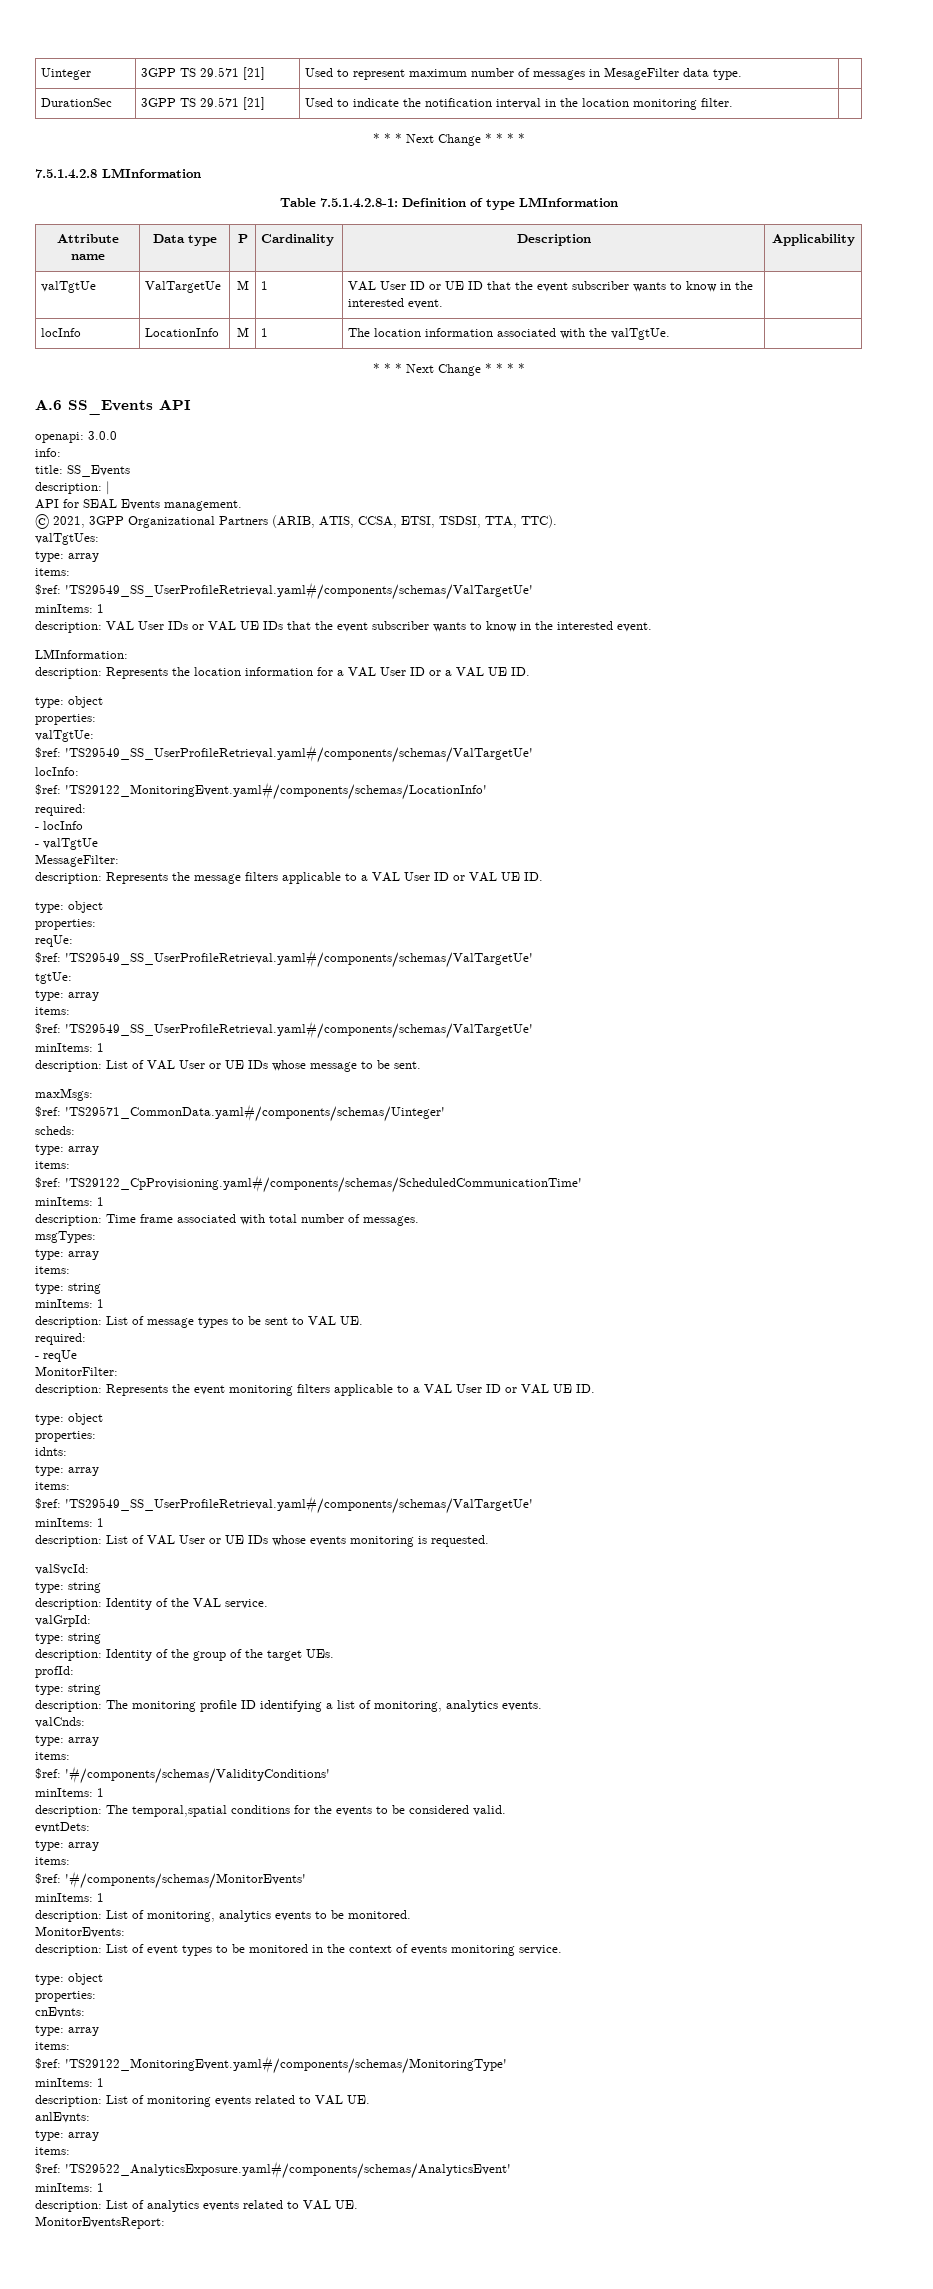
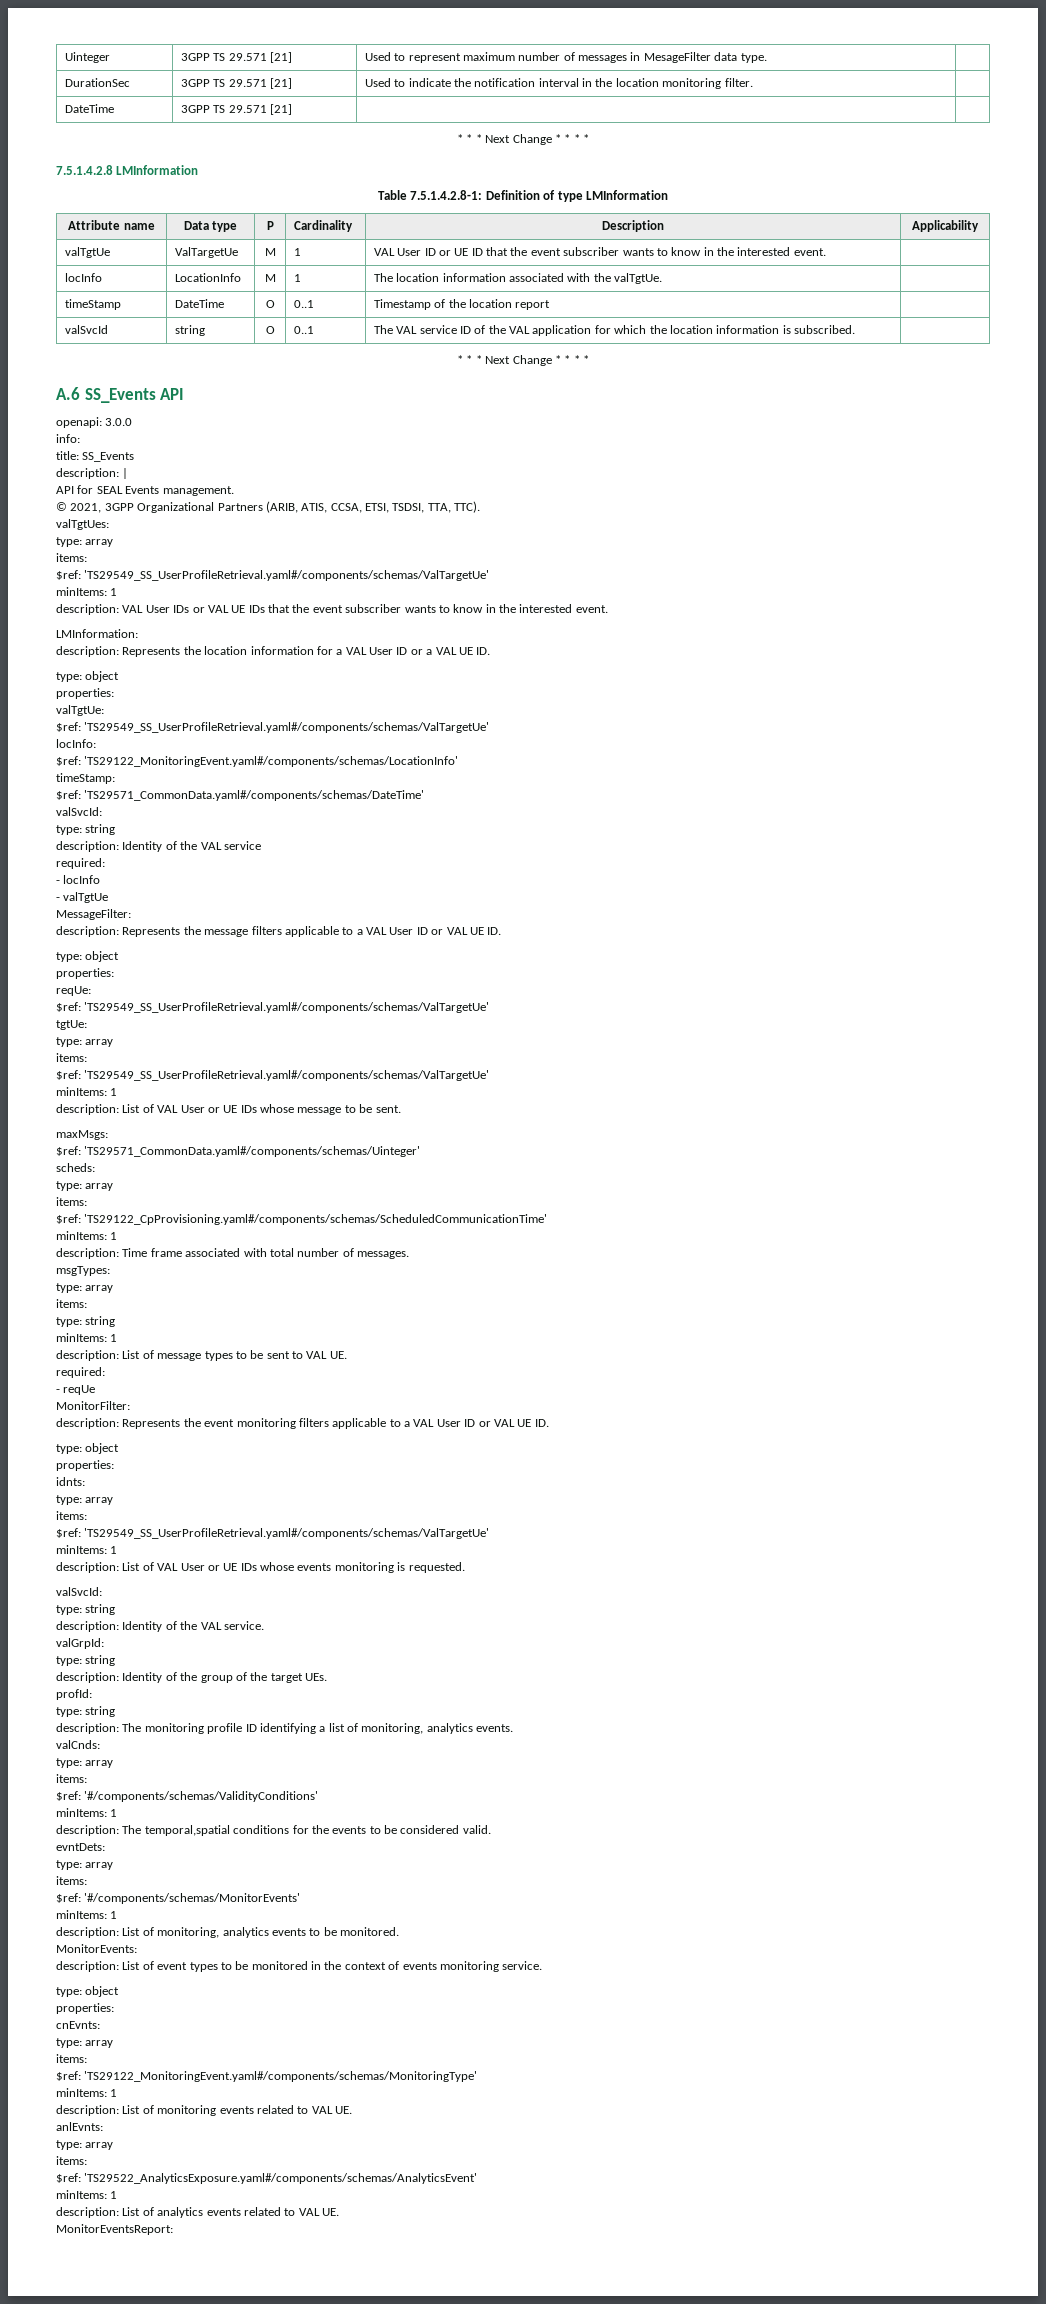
+ DateTime | 3GPP TS 29.571 [21] | |
+ timeStamp | DateTime | O | 0..1 | Timestamp of the location report |
+ valSvcId | string | O | 0..1 | The VAL service ID of the VAL application for which the location information is subscribed. |
+ timeStamp:
+ $ref: 'TS29571_CommonData.yaml#/components/schemas/DateTime'
+ valSvcId:
+ type: string
+ description: Identity of the VAL service

